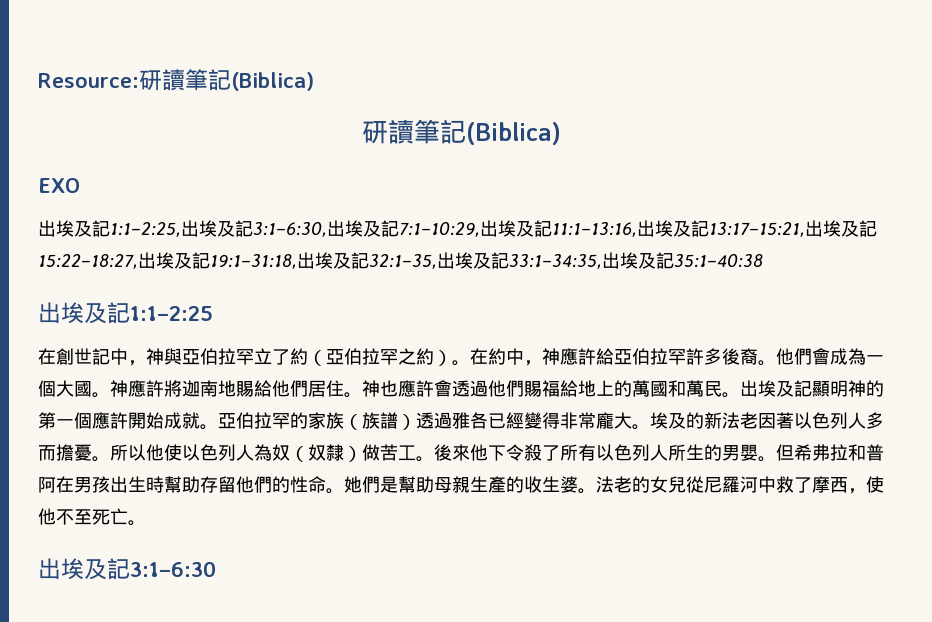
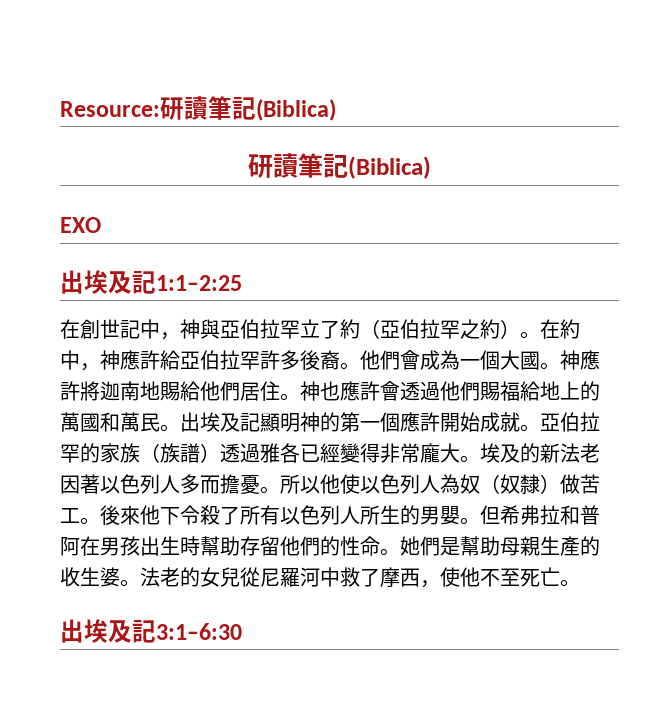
- 出埃及記1:1–2:25,出埃及記3:1–6:30,出埃及記7:1–10:29,出埃及記11:1–13:16,出埃及記13:17–15:21,出埃及記15:22–18:27,出埃及記19:1–31:18,出埃及記32:1–35,出埃及記33:1–34:35,出埃及記35:1–40:38

